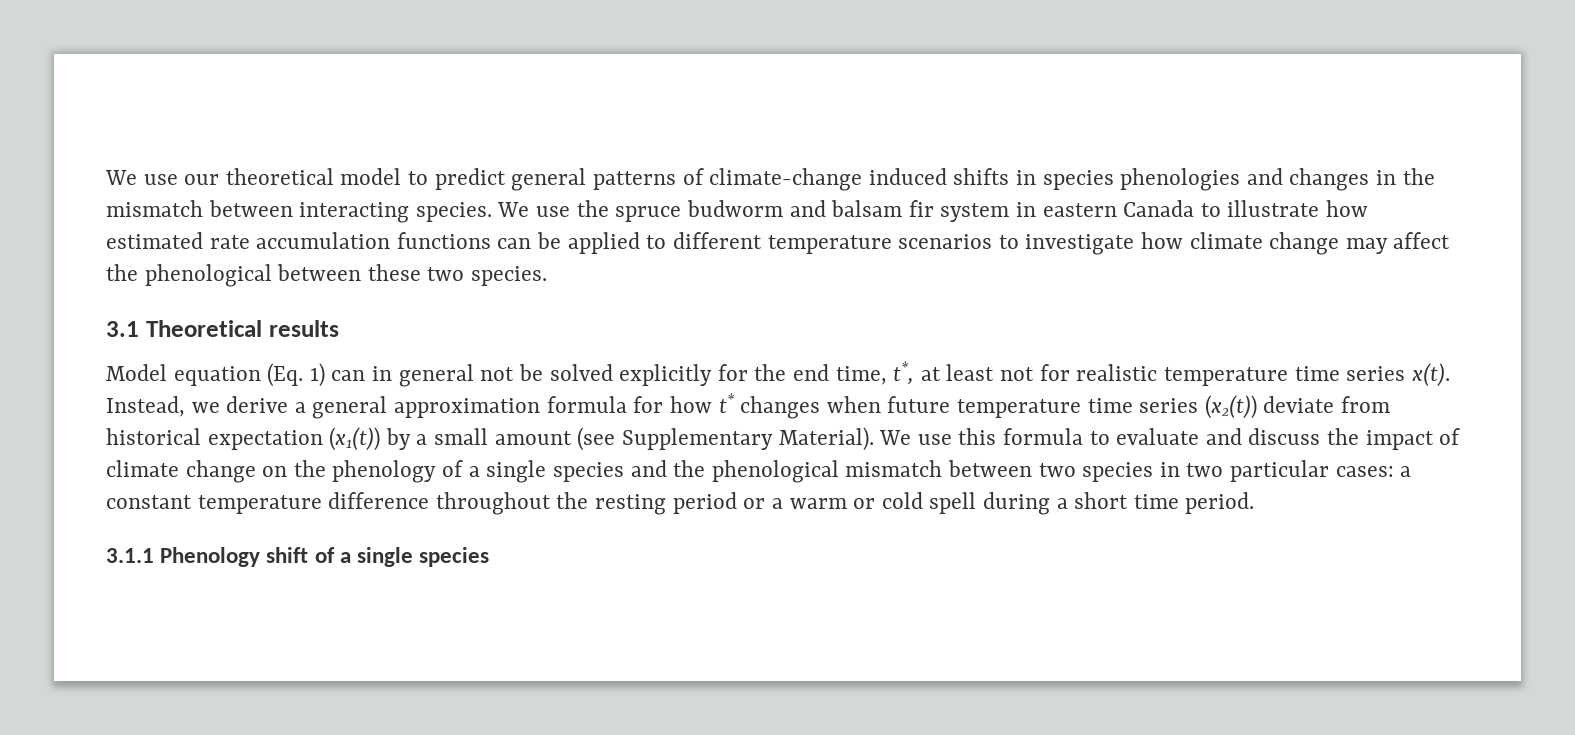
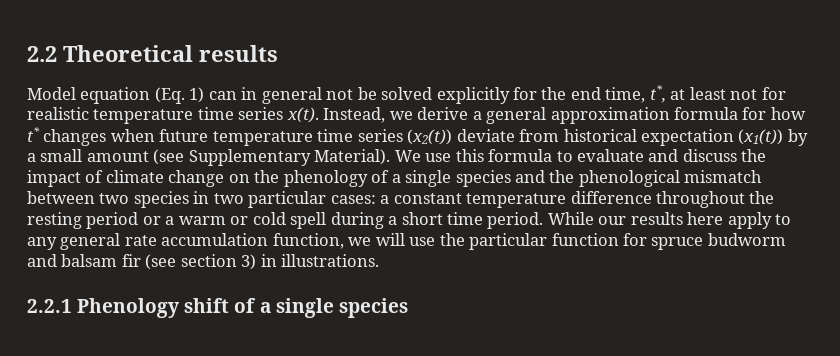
- We use our theoretical model to predict general patterns of climate-change induced shifts in species phenologies and changes in the mismatch between interacting species. We use the spruce budworm and balsam fir system in eastern Canada to illustrate how estimated rate accumulation functions can be applied to different temperature scenarios to investigate how climate change may affect the phenological between these two species.
- 3.1 Theoretical results
+ 2.2 Theoretical results
- We use this formula to evaluate and discuss the impact of climate change on the phenology of a single species and the phenological mismatch between two species in two particular cases: a constant temperature difference throughout the resting period or a warm or cold spell during a short time period.
- 3.1.1 Phenology shift of a single species
+ We use this formula to evaluate and discuss the impact of climate change on the phenology of a single species and the phenological mismatch between two species in two particular cases: a constant temperature difference throughout the resting period or a warm or cold spell during a short time period. While our results here apply to any general rate accumulation function, we will use the particular function for spruce budworm and balsam fir (see section 3) in illustrations.
+ 2.2.1 Phenology shift of a single species

